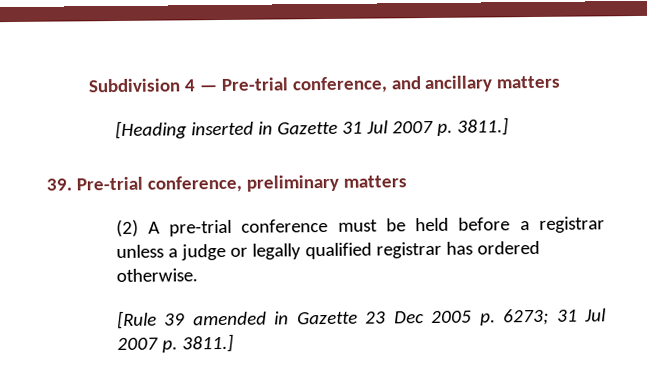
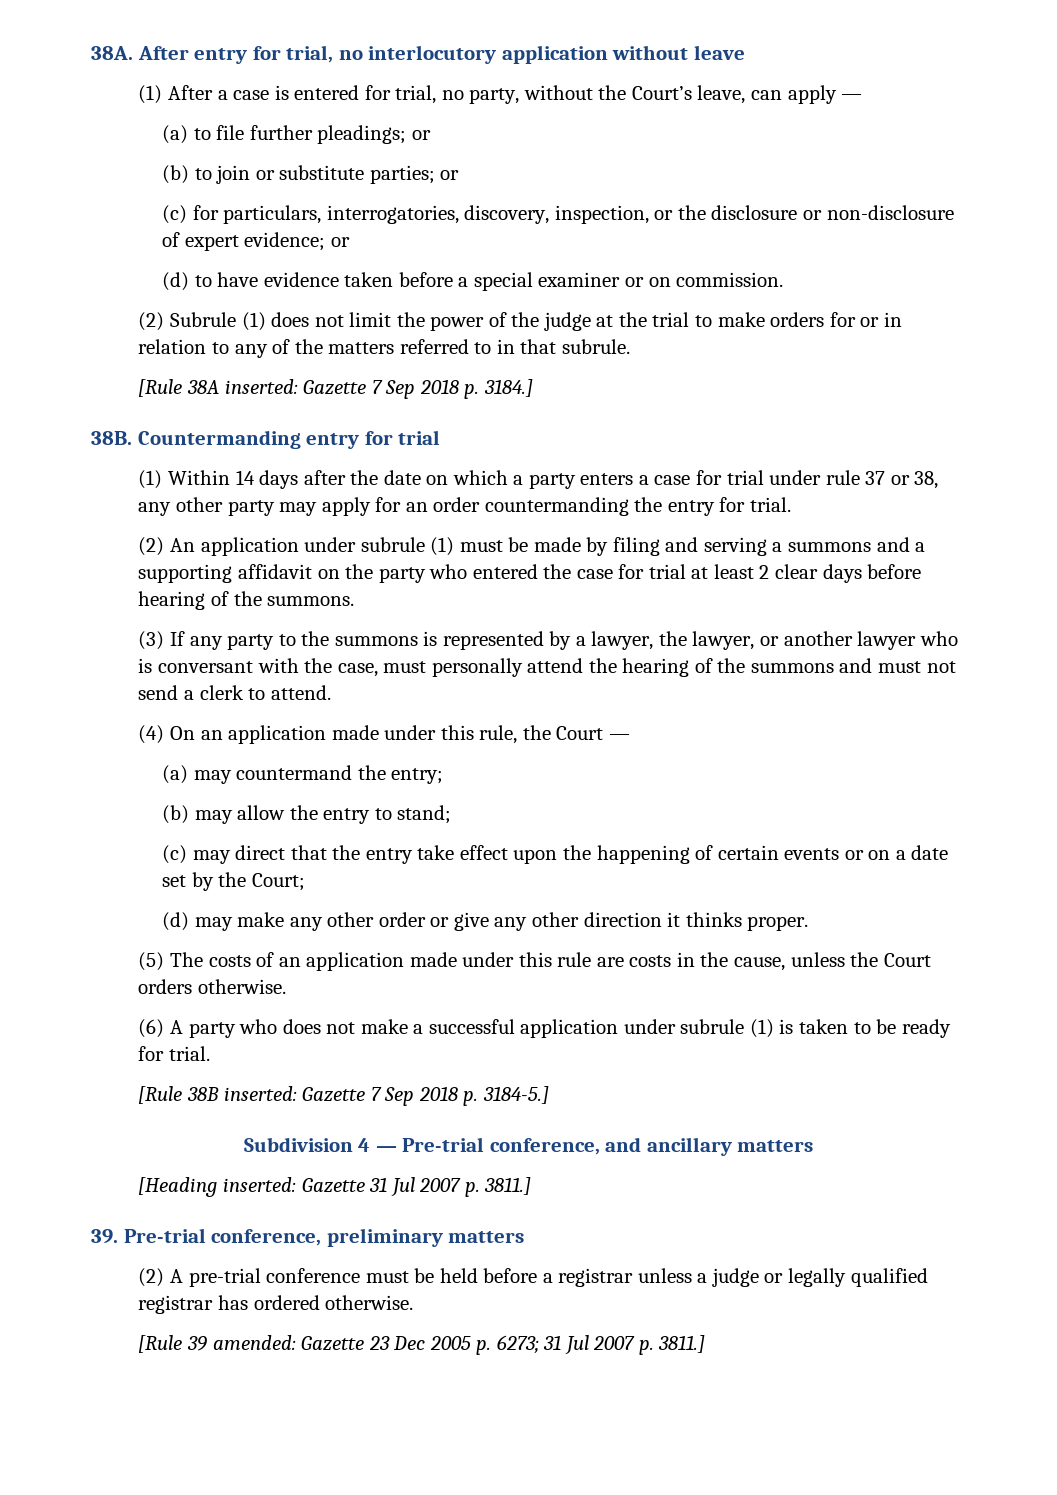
+ 38A. After entry for trial, no interlocutory application without leave
+ (1) After a case is entered for trial, no party, without the Court’s leave, can apply —
+ (a) to file further pleadings; or
+ (b) to join or substitute parties; or
+ (c) for particulars, interrogatories, discovery, inspection, or the disclosure or non-disclosure of expert evidence; or
+ (d) to have evidence taken before a special examiner or on commission.
+ (2) Subrule (1) does not limit the power of the judge at the trial to make orders for or in relation to any of the matters referred to in that subrule.
+ [Rule 38A inserted: Gazette 7 Sep 2018 p. 3184.]
+ 38B. Countermanding entry for trial
+ (1) Within 14 days after the date on which a party enters a case for trial under rule 37 or 38, any other party may apply for an order countermanding the entry for trial.
+ (2) An application under subrule (1) must be made by filing and serving a summons and a supporting affidavit on the party who entered the case for trial at least 2 clear days before hearing of the summons.
+ (3) If any party to the summons is represented by a lawyer, the lawyer, or another lawyer who is conversant with the case, must personally attend the hearing of the summons and must not send a clerk to attend.
+ (4) On an application made under this rule, the Court —
+ (a) may countermand the entry;
+ (b) may allow the entry to stand;
+ (c) may direct that the entry take effect upon the happening of certain events or on a date set by the Court;
+ (d) may make any other order or give any other direction it thinks proper.
+ (5) The costs of an application made under this rule are costs in the cause, unless the Court orders otherwise.
+ (6) A party who does not make a successful application under subrule (1) is taken to be ready for trial.
+ [Rule 38B inserted: Gazette 7 Sep 2018 p. 3184-5.]
- [Heading inserted in Gazette 31 Jul 2007 p. 3811.]
+ [Heading inserted: Gazette 31 Jul 2007 p. 3811.]
- [Rule 39 amended in Gazette 23 Dec 2005 p. 6273; 31 Jul 2007 p. 3811.]
+ [Rule 39 amended: Gazette 23 Dec 2005 p. 6273; 31 Jul 2007 p. 3811.]

